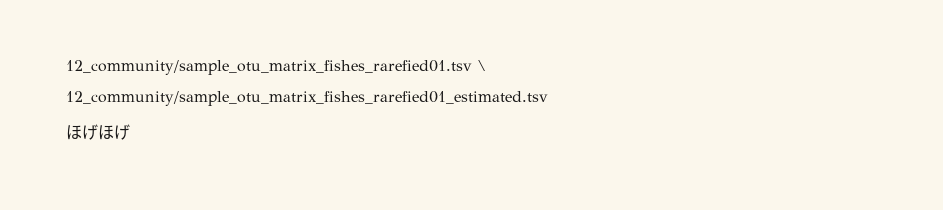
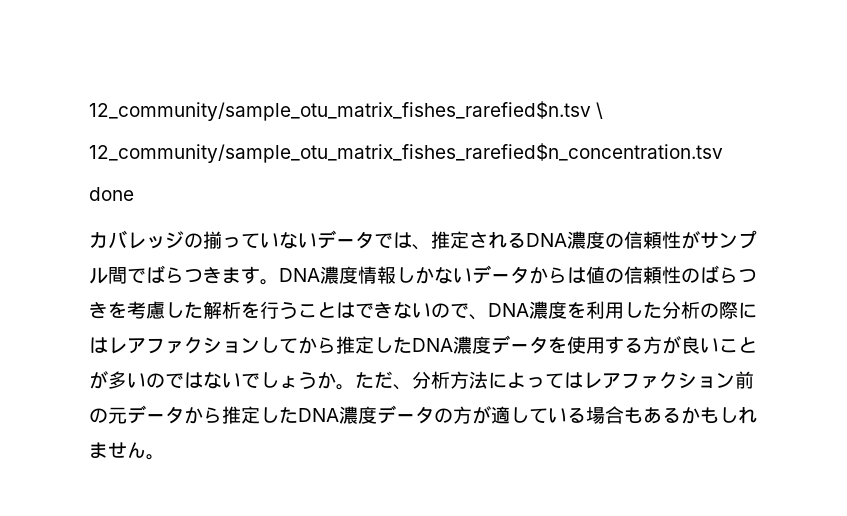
- 12_community/sample_otu_matrix_fishes_rarefied01.tsv \
+ 12_community/sample_otu_matrix_fishes_rarefied$n.tsv \
- 12_community/sample_otu_matrix_fishes_rarefied01_estimated.tsv
- ほげほげ
+ 12_community/sample_otu_matrix_fishes_rarefied$n_concentration.tsv
+ done
+ カバレッジの揃っていないデータでは、推定されるDNA濃度の信頼性がサンプル間でばらつきます。DNA濃度情報しかないデータからは値の信頼性のばらつきを考慮した解析を行うことはできないので、DNA濃度を利用した分析の際にはレアファクションしてから推定したDNA濃度データを使用する方が良いことが多いのではないでしょうか。ただ、分析方法によってはレアファクション前の元データから推定したDNA濃度データの方が適している場合もあるかもしれません。

